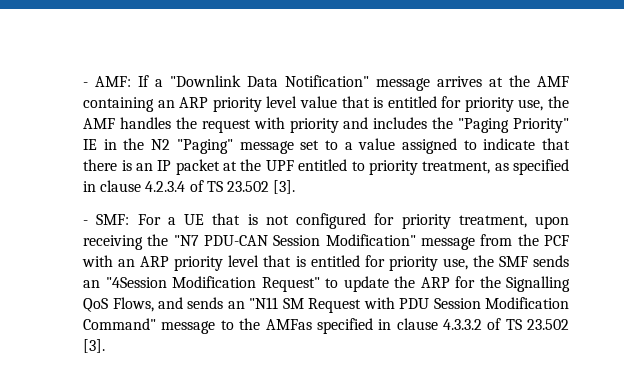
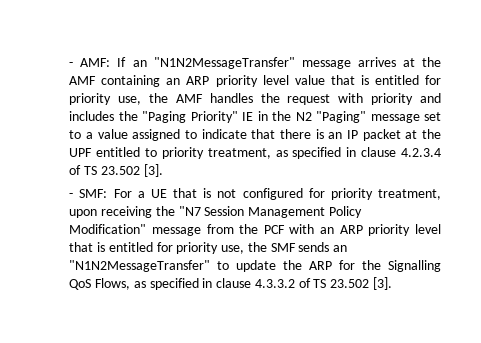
- If a "Downlink Data Notification" message arrives at the AMF containing an ARP priority level value that is entitled for priority use, the AMF handles the request with priority and includes the "Paging Priority" IE in the N2 "Paging" message set to a value assigned to indicate that there is an IP packet at the UPF entitled to priority treatment, as specified in clause 4.2.3.4 of TS 23.502 [3].
+ If an "N1N2MessageTransfer" message arrives at the AMF containing an ARP priority level value that is entitled for priority use, the AMF handles the request with priority and includes the "Paging Priority" IE in the N2 "Paging" message set to a value assigned to indicate that there is an IP packet at the UPF entitled to priority treatment, as specified in clause 4.2.3.4 of TS 23.502 [3].
- - SMF: For a UE that is not configured for priority treatment, upon receiving the "N7 PDU-CAN Session Modification" message from the PCF with an ARP priority level that is entitled for priority use, the SMF sends an "4Session Modification Request" to update the ARP for the Signalling QoS Flows, and sends an "N11 SM Request with PDU Session Modification Command" message to the AMFas specified in clause 4.3.3.2 of TS 23.502 [3].
+ - SMF: For a UE that is not configured for priority treatment, upon receiving the "N7 Session Management Policy Modification" message from the PCF with an ARP priority level that is entitled for priority use, the SMF sends an "N1N2MessageTransfer" to update the ARP for the Signalling QoS Flows, as specified in clause 4.3.3.2 of TS 23.502 [3].

